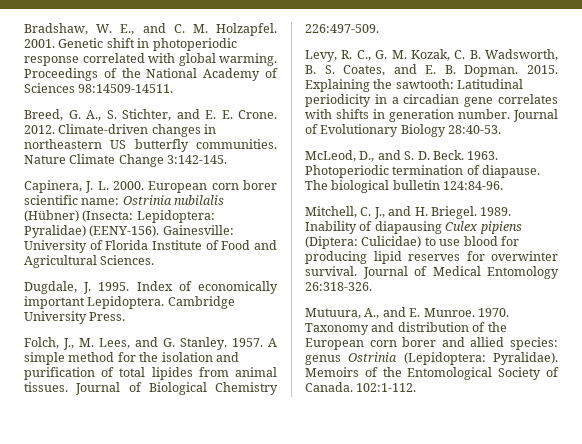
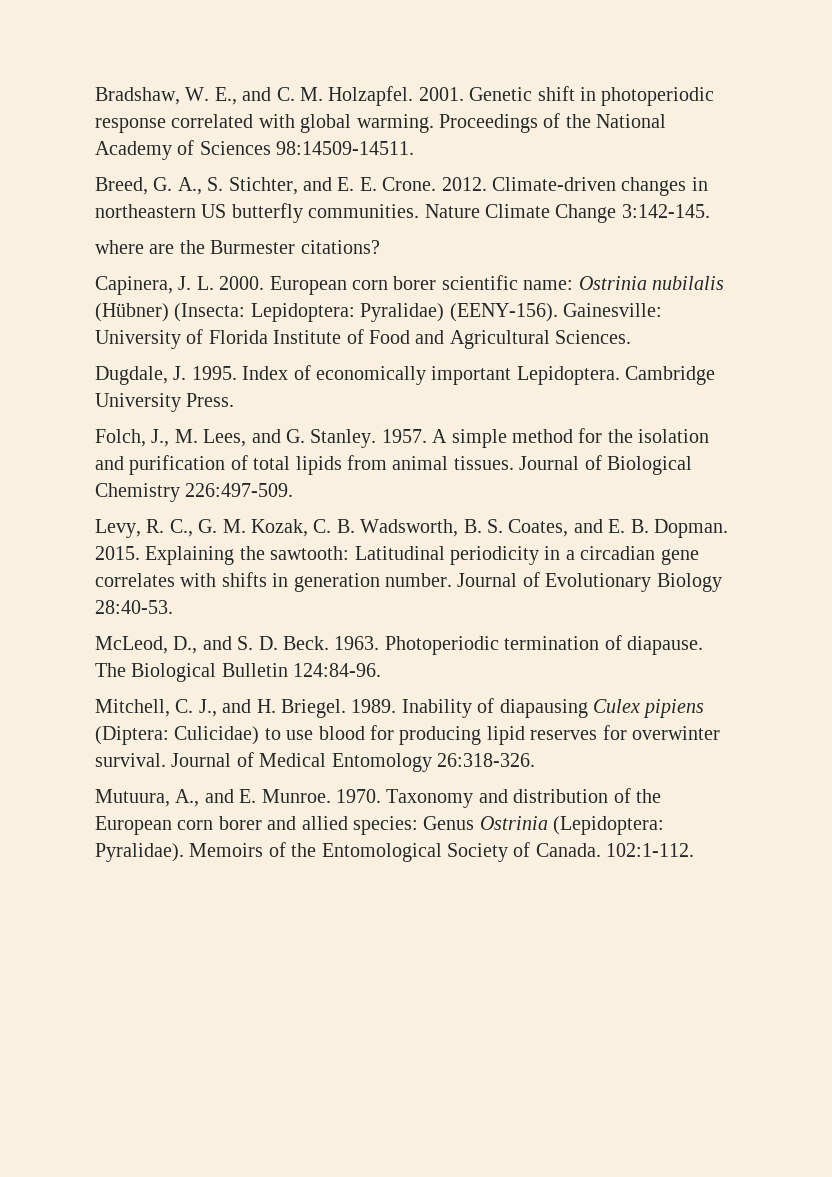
+ where are the Burmester citations?
- A simple method for the isolation and purification of total lipides from animal tissues.
+ A simple method for the isolation and purification of total lipids from animal tissues.
- The biological bulletin 124:84-96.
+ The Biological Bulletin 124:84-96.
- Taxonomy and distribution of the European corn borer and allied species: genus Ostrinia (Lepidoptera: Pyralidae).
+ Taxonomy and distribution of the European corn borer and allied species: Genus Ostrinia (Lepidoptera: Pyralidae).

